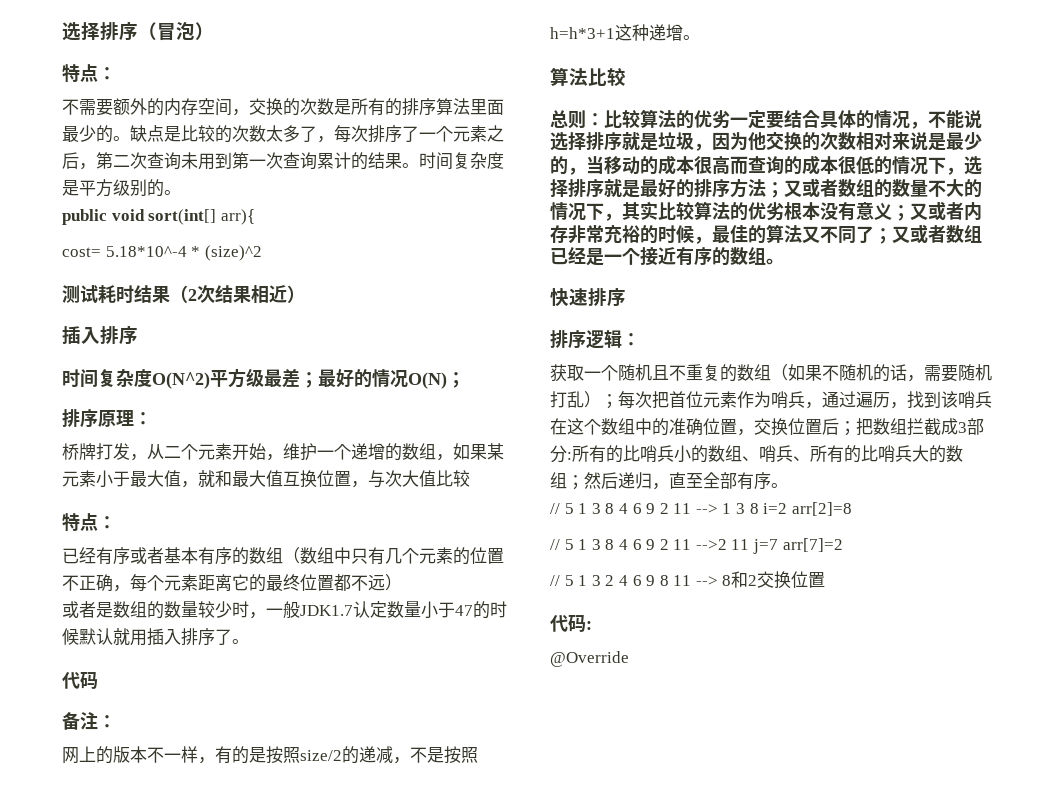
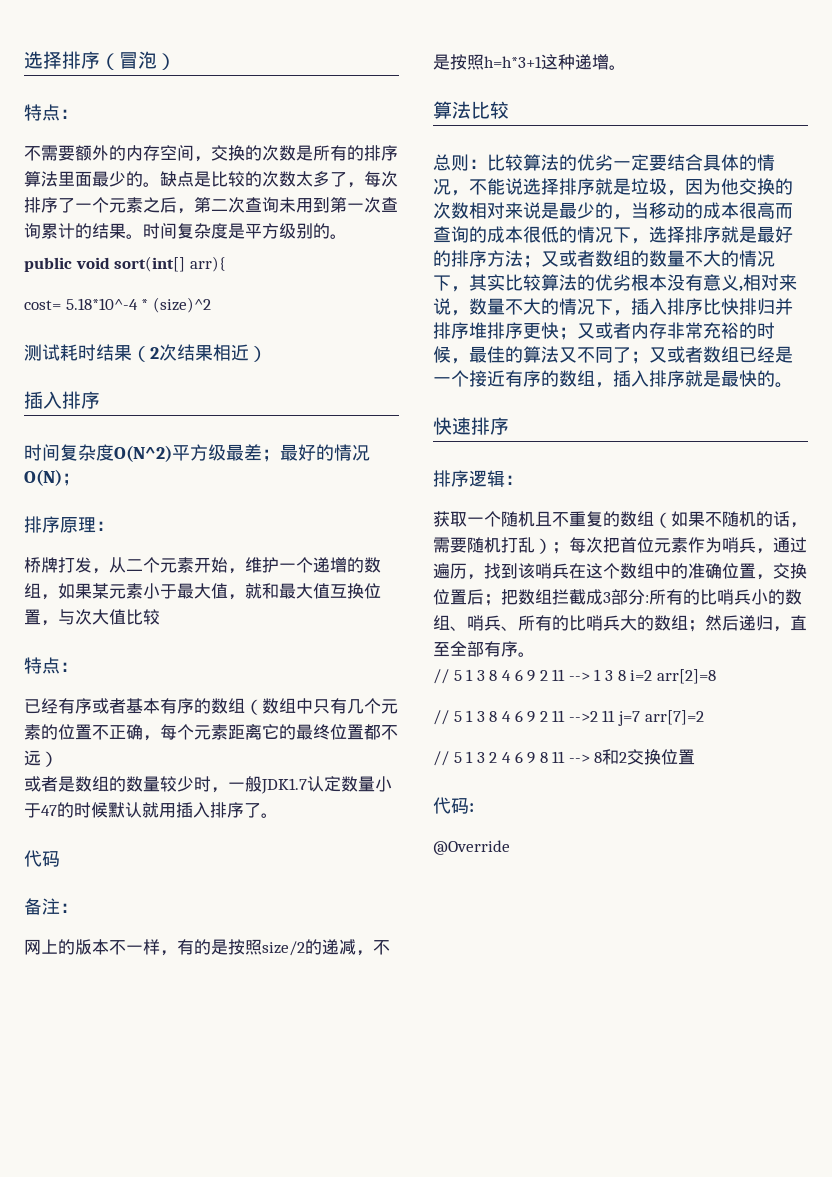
- 又或者数组的数量不大的情况下，其实比较算法的优劣根本没有意义；
+ 又或者数组的数量不大的情况下，其实比较算法的优劣根本没有意义,相对来说，数量不大的情况下，插入排序比快排归并排序堆排序更快；
- 又或者数组已经是一个接近有序的数组。
+ 又或者数组已经是一个接近有序的数组，插入排序就是最快的。

